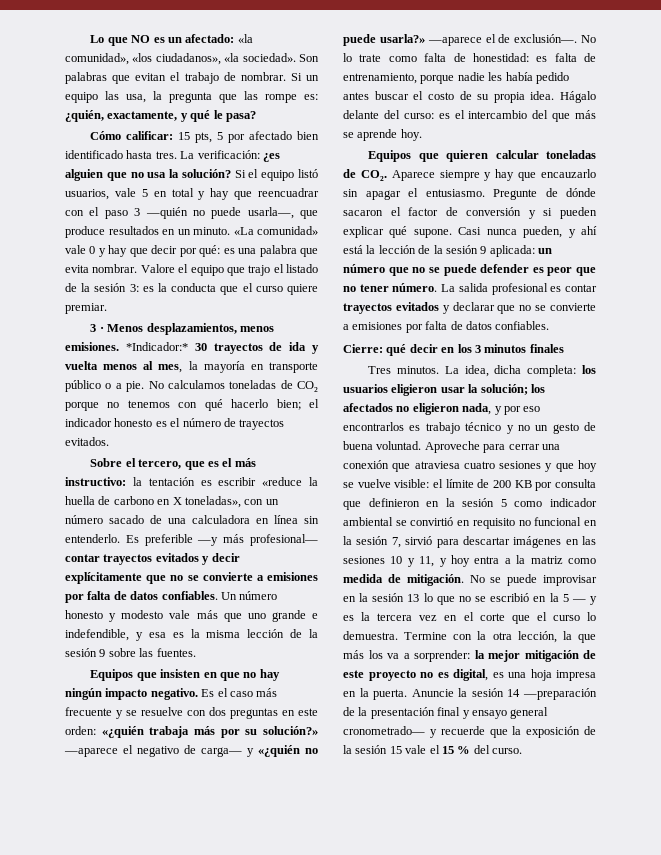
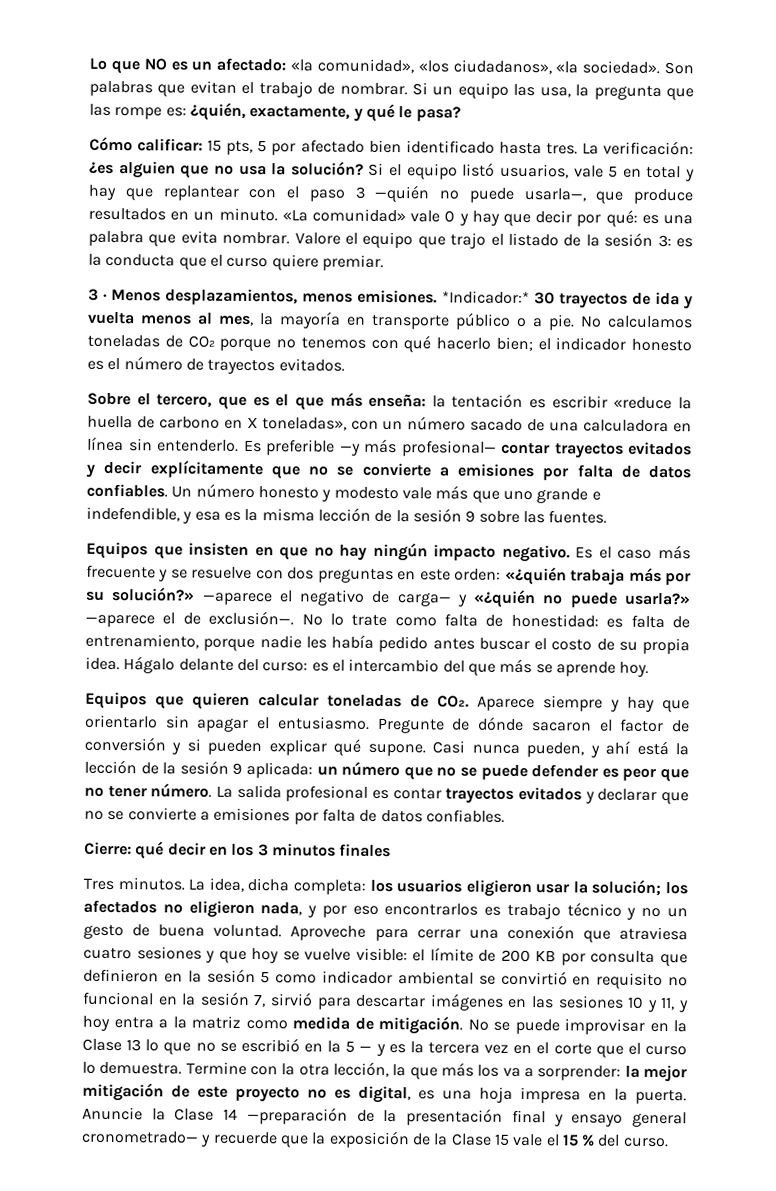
- Si el equipo listó usuarios, vale 5 en total y hay que reencuadrar con el paso 3 —quién no puede usarla—, que produce resultados en un minuto.
+ Si el equipo listó usuarios, vale 5 en total y hay que replantear con el paso 3 —quién no puede usarla—, que produce resultados en un minuto.
- Sobre el tercero, que es el más instructivo: la tentación es escribir «reduce la huella de carbono en X toneladas», con un número sacado de una calculadora en línea sin entenderlo.
+ Sobre el tercero, que es el que más enseña: la tentación es escribir «reduce la huella de carbono en X toneladas», con un número sacado de una calculadora en línea sin entenderlo.
- Equipos que quieren calcular toneladas de CO₂. Aparece siempre y hay que encauzarlo sin apagar el entusiasmo.
+ Equipos que quieren calcular toneladas de CO₂. Aparece siempre y hay que orientarlo sin apagar el entusiasmo.
- No se puede improvisar en la sesión 13 lo que no se escribió en la 5 — y es la tercera vez en el corte que el curso lo demuestra.
+ No se puede improvisar en la Clase 13 lo que no se escribió en la 5 — y es la tercera vez en el corte que el curso lo demuestra.
- Anuncie la sesión 14 —preparación de la presentación final y ensayo general cronometrado— y recuerde que la exposición de la sesión 15 vale el 15 % del curso.
+ Anuncie la Clase 14 —preparación de la presentación final y ensayo general cronometrado— y recuerde que la exposición de la Clase 15 vale el 15 % del curso.

